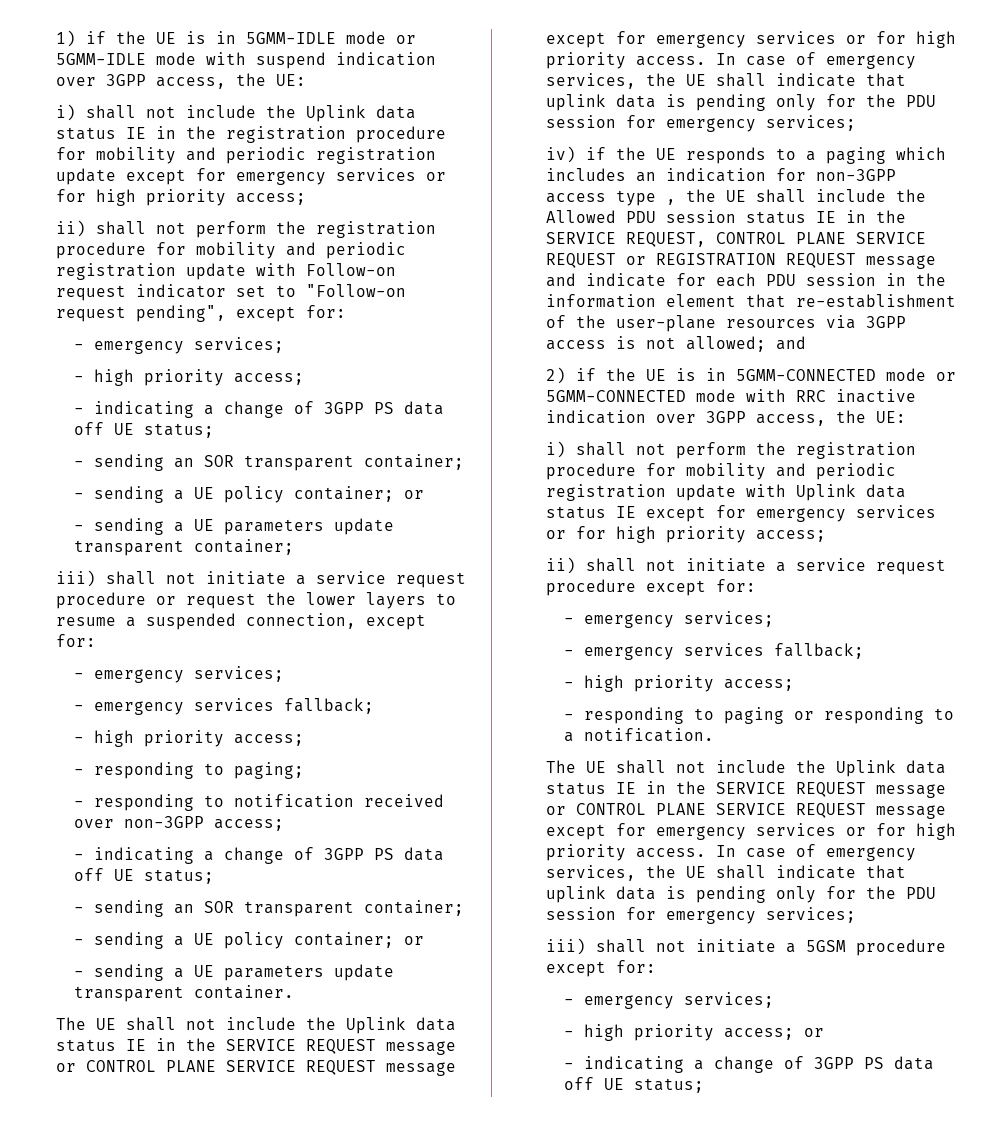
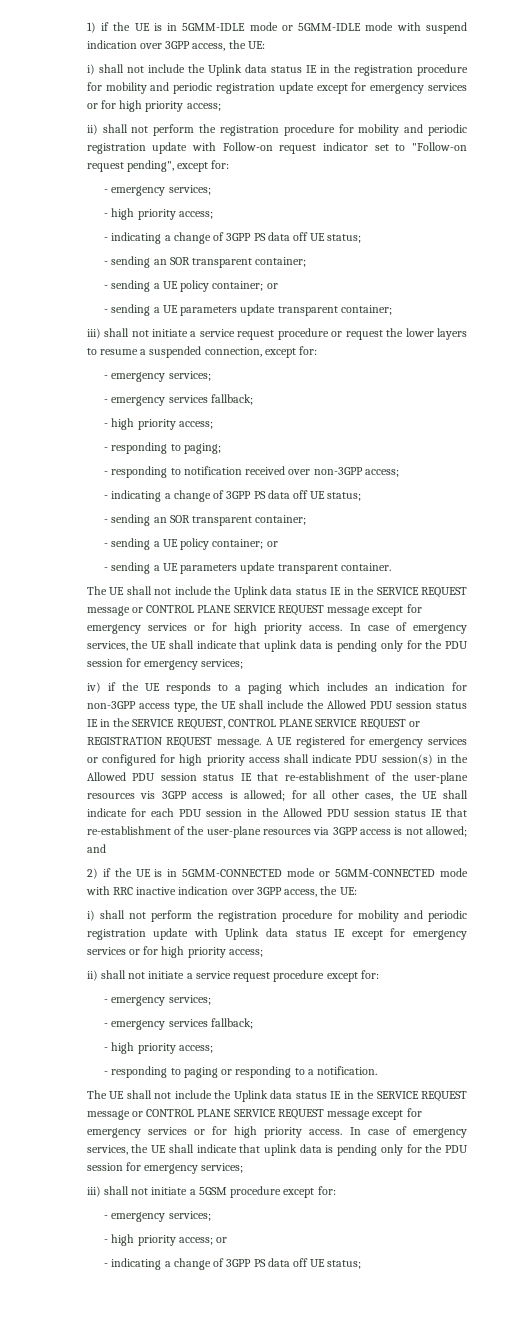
- iv) if the UE responds to a paging which includes an indication for non-3GPP access type , the UE shall include the Allowed PDU session status IE in the SERVICE REQUEST, CONTROL PLANE SERVICE REQUEST or REGISTRATION REQUEST message and indicate for each PDU session in the information element that re-establishment of the user-plane resources via 3GPP access is not allowed; and
+ iv) if the UE responds to a paging which includes an indication for non-3GPP access type, the UE shall include the Allowed PDU session status IE in the SERVICE REQUEST, CONTROL PLANE SERVICE REQUEST or REGISTRATION REQUEST message. A UE registered for emergency services or configured for high priority access shall indicate PDU session(s) in the Allowed PDU session status IE that re-establishment of the user-plane resources vis 3GPP access is allowed; for all other cases, the UE shall indicate for each PDU session in the Allowed PDU session status IE that re-establishment of the user-plane resources via 3GPP access is not allowed; and

